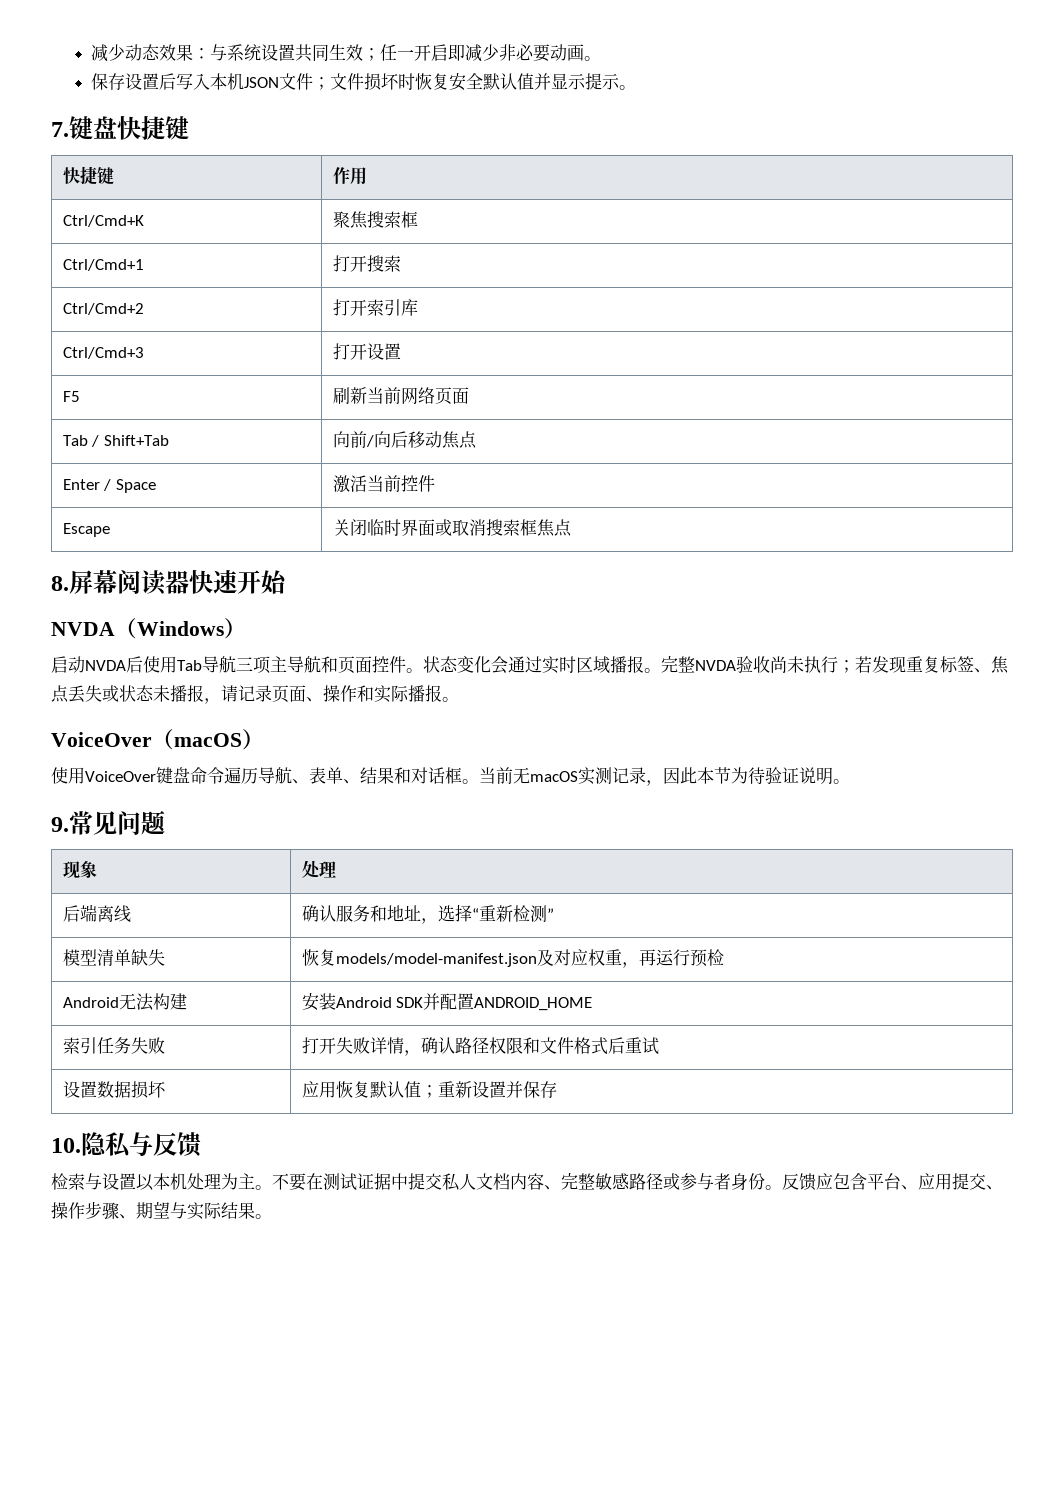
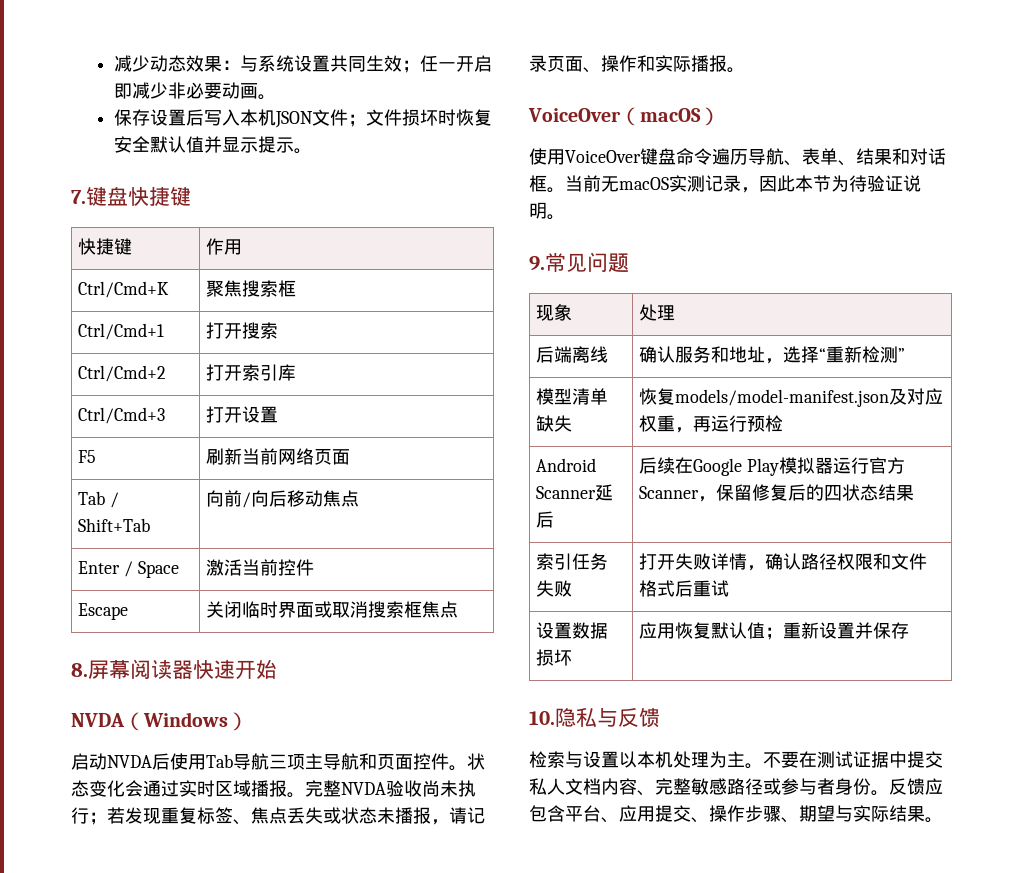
- Android无法构建 | 安装Android SDK并配置ANDROID_HOME
+ Android Scanner延后 | 后续在Google Play模拟器运行官方Scanner，保留修复后的四状态结果

